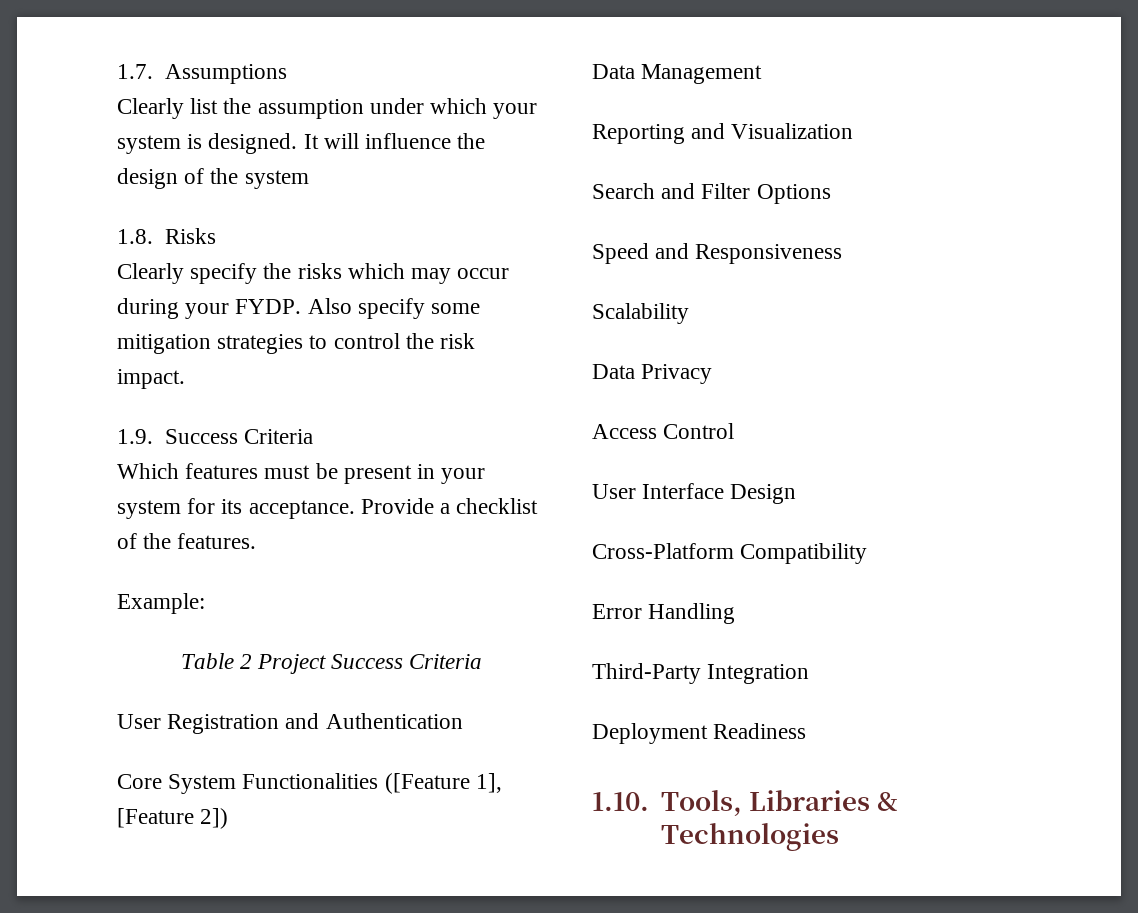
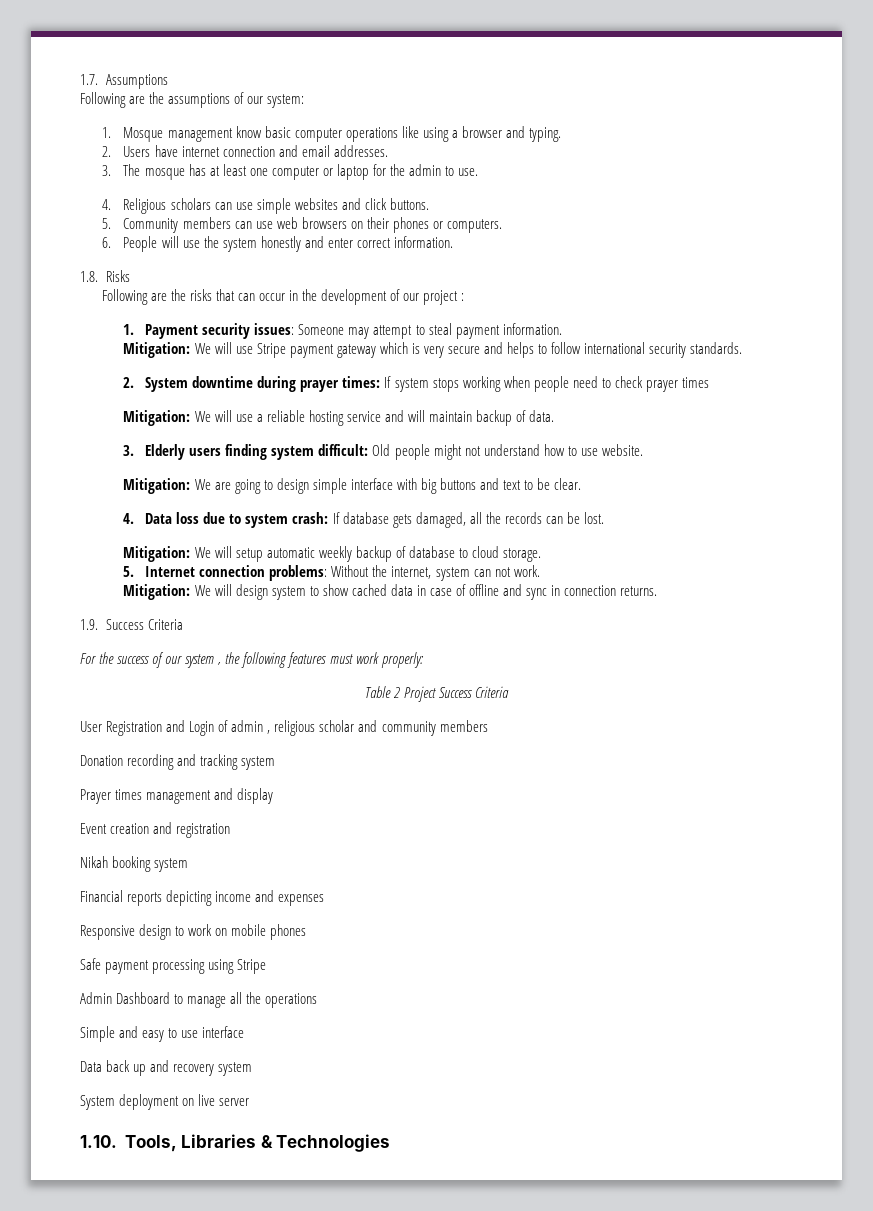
- Clearly list the assumption under which your system is designed. It will influence the design of the system
+ Following are the assumptions of our system:
+ 1. Mosque management know basic computer operations like using a browser and typing.
+ 2. Users have internet connection and email addresses.
+ 3. The mosque has at least one computer or laptop for the admin to use.
+ 4. Religious scholars can use simple websites and click buttons.
+ 5. Community members can use web browsers on their phones or computers.
+ 6. People will use the system honestly and enter correct information.
  1.8. Risks
- Clearly specify the risks which may occur during your FYDP. Also specify some mitigation strategies to control the risk impact.
+ Following are the risks that can occur in the development of our project :
+ 1. Payment security issues: Someone may attempt to steal payment information.
+ Mitigation: We will use Stripe payment gateway which is very secure and helps to follow international security standards.
+ 2. System downtime during prayer times: If system stops working when people need to check prayer times
+ Mitigation: We will use a reliable hosting service and will maintain backup of data.
+ 3. Elderly users finding system difficult: Old people might not understand how to use website.
+ Mitigation: We are going to design simple interface with big buttons and text to be clear.
+ 4. Data loss due to system crash: If database gets damaged, all the records can be lost.
+ Mitigation: We will setup automatic weekly backup of database to cloud storage.
+ 5. Internet connection problems: Without the internet, system can not work.
+ Mitigation: We will design system to show cached data in case of offline and sync in connection returns.
  1.9. Success Criteria
- Which features must be present in your system for its acceptance. Provide a checklist of the features.
- Example:
+ For the success of our system , the following features must work properly:
- User Registration and Authentication
- Core System Functionalities ([Feature 1], [Feature 2])
- Data Management
- Reporting and Visualization
- Search and Filter Options
- Speed and Responsiveness
- Scalability
- Data Privacy
- Access Control
- User Interface Design
- Cross-Platform Compatibility
- Error Handling
- Third-Party Integration
- Deployment Readiness
+ User Registration and Login of admin , religious scholar and community members
+ Donation recording and tracking system
+ Prayer times management and display
+ Event creation and registration
+ Nikah booking system
+ Financial reports depicting income and expenses
+ Responsive design to work on mobile phones
+ Safe payment processing using Stripe
+ Admin Dashboard to manage all the operations
+ Simple and easy to use interface
+ Data back up and recovery system
+ System deployment on live server

